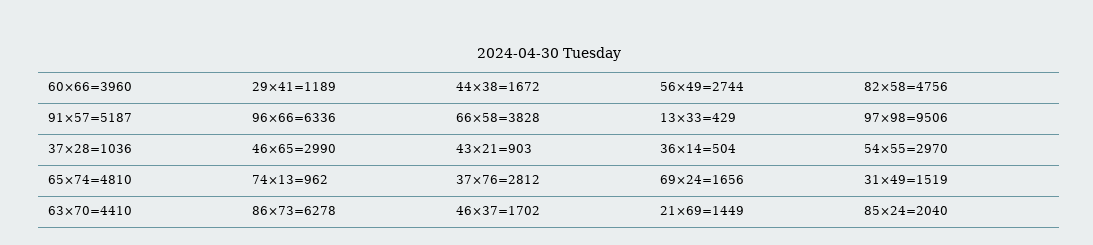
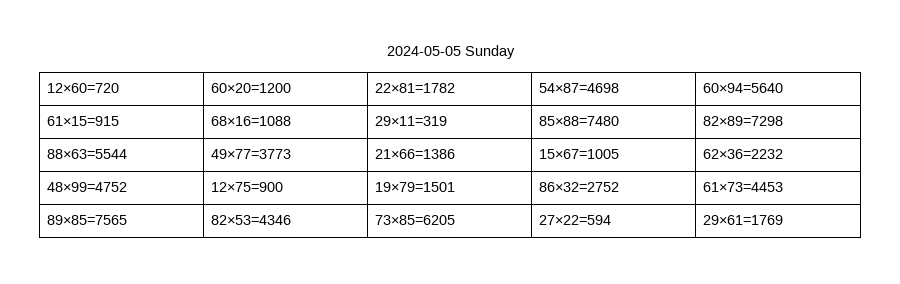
- 2024-04-30 Tuesday
- 60×66=3960 | 29×41=1189 | 44×38=1672 | 56×49=2744 | 82×58=4756
- 91×57=5187 | 96×66=6336 | 66×58=3828 | 13×33=429 | 97×98=9506
- 37×28=1036 | 46×65=2990 | 43×21=903 | 36×14=504 | 54×55=2970
- 65×74=4810 | 74×13=962 | 37×76=2812 | 69×24=1656 | 31×49=1519
- 63×70=4410 | 86×73=6278 | 46×37=1702 | 21×69=1449 | 85×24=2040
+ 2024-05-05 Sunday
+ 12×60=720 | 60×20=1200 | 22×81=1782 | 54×87=4698 | 60×94=5640
+ 61×15=915 | 68×16=1088 | 29×11=319 | 85×88=7480 | 82×89=7298
+ 88×63=5544 | 49×77=3773 | 21×66=1386 | 15×67=1005 | 62×36=2232
+ 48×99=4752 | 12×75=900 | 19×79=1501 | 86×32=2752 | 61×73=4453
+ 89×85=7565 | 82×53=4346 | 73×85=6205 | 27×22=594 | 29×61=1769

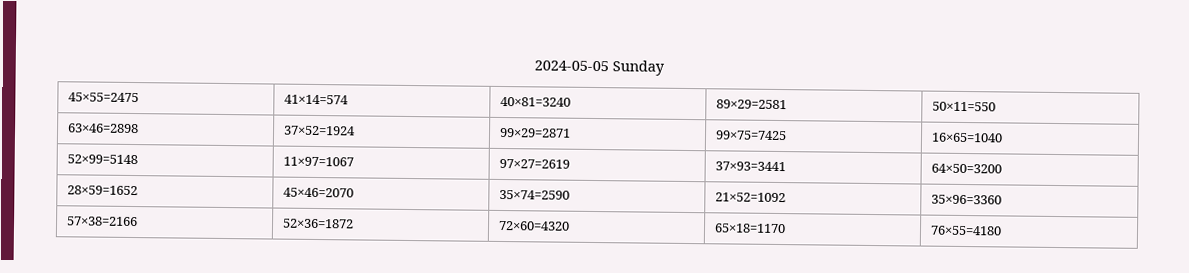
- 12×60=720 | 60×20=1200 | 22×81=1782 | 54×87=4698 | 60×94=5640
- 61×15=915 | 68×16=1088 | 29×11=319 | 85×88=7480 | 82×89=7298
- 88×63=5544 | 49×77=3773 | 21×66=1386 | 15×67=1005 | 62×36=2232
- 48×99=4752 | 12×75=900 | 19×79=1501 | 86×32=2752 | 61×73=4453
- 89×85=7565 | 82×53=4346 | 73×85=6205 | 27×22=594 | 29×61=1769
+ 45×55=2475 | 41×14=574 | 40×81=3240 | 89×29=2581 | 50×11=550
+ 63×46=2898 | 37×52=1924 | 99×29=2871 | 99×75=7425 | 16×65=1040
+ 52×99=5148 | 11×97=1067 | 97×27=2619 | 37×93=3441 | 64×50=3200
+ 28×59=1652 | 45×46=2070 | 35×74=2590 | 21×52=1092 | 35×96=3360
+ 57×38=2166 | 52×36=1872 | 72×60=4320 | 65×18=1170 | 76×55=4180

